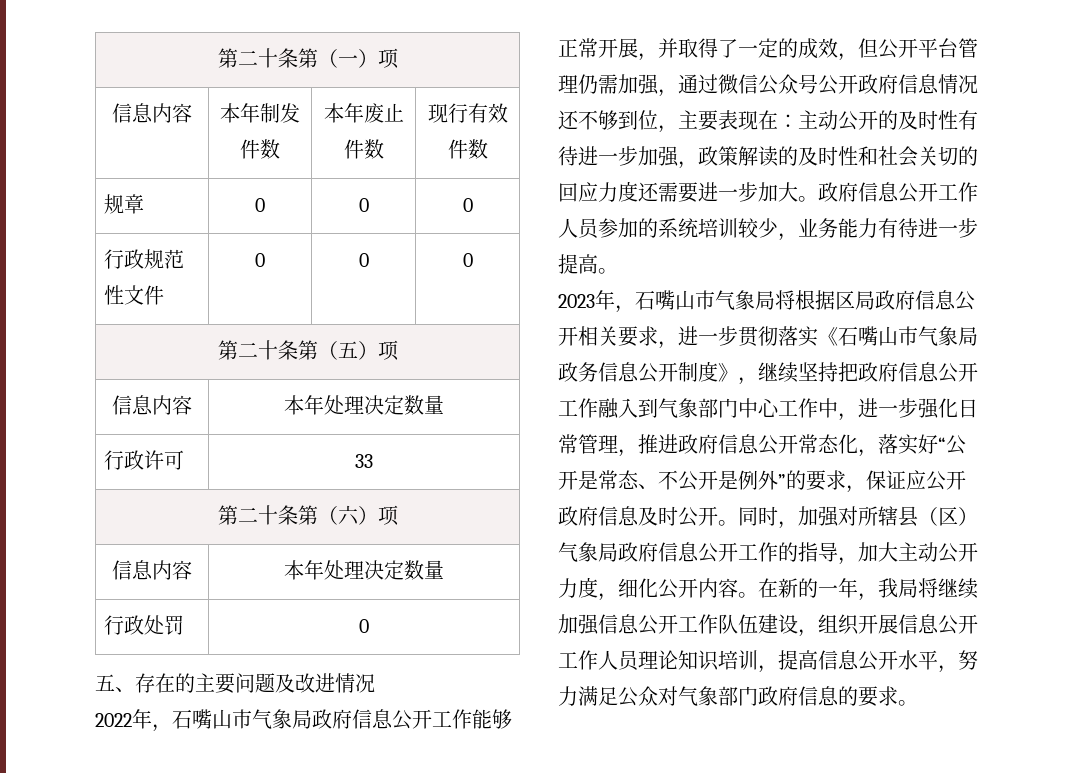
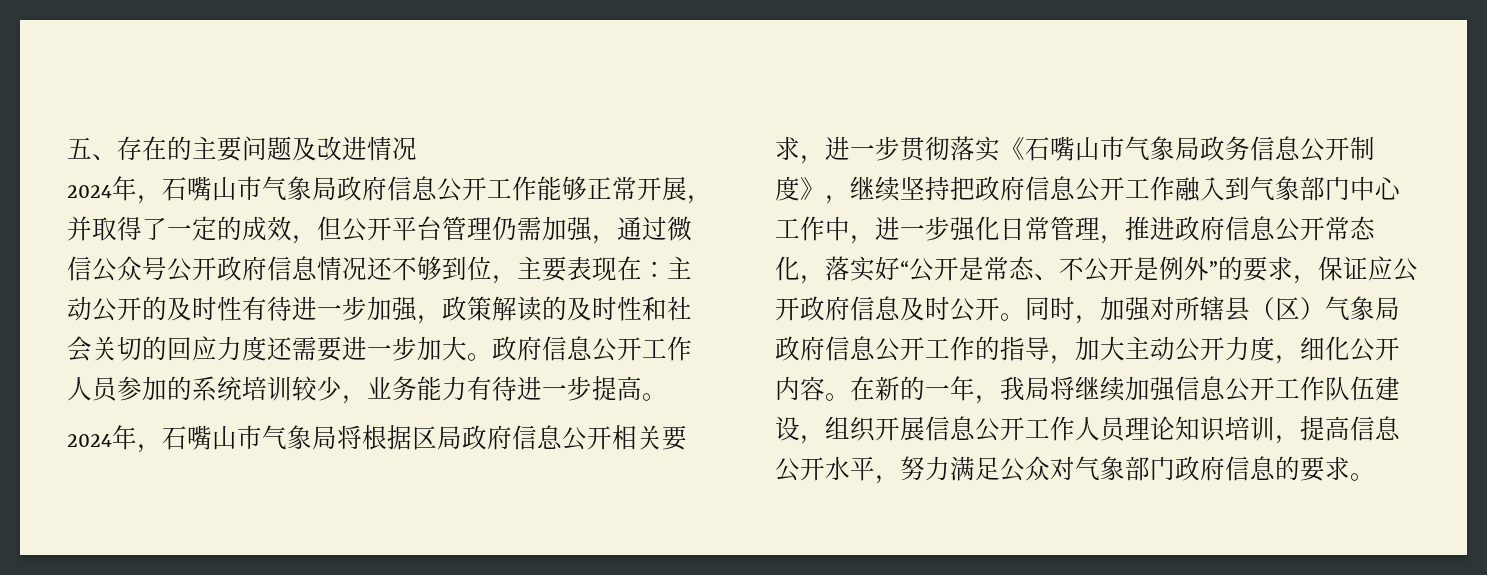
- 第二十条第（一）项
- 信息内容 | 本年制发件数 | 本年废止件数 | 现行有效件数
- 规章 | 0 | 0 | 0
- 行政规范性文件 | 0 | 0 | 0
- 第二十条第（五）项
- 信息内容 | 本年处理决定数量
- 行政许可 | 33
- 第二十条第（六）项
- 信息内容 | 本年处理决定数量
- 行政处罚 | 0
- 2022年，石嘴山市气象局政府信息公开工作能够正常开展，并取得了一定的成效，但公开平台管理仍需加强，通过微信公众号公开政府信息情况还不够到位，主要表现在：主动公开的及时性有待进一步加强，政策解读的及时性和社会关切的回应力度还需要进一步加大。
+ 2024年，石嘴山市气象局政府信息公开工作能够正常开展，并取得了一定的成效，但公开平台管理仍需加强，通过微信公众号公开政府信息情况还不够到位，主要表现在：主动公开的及时性有待进一步加强，政策解读的及时性和社会关切的回应力度还需要进一步加大。
- 2023年，石嘴山市气象局将根据区局政府信息公开相关要求，进一步贯彻落实《石嘴山市气象局政务信息公开制度》，继续坚持把政府信息公开工作融入到气象部门中心工作中，进一步强化日常管理，推进政府信息公开常态化，落实好“公开是常态、不公开是例外”的要求，保证应公开政府信息及时公开。
+ 2024年，石嘴山市气象局将根据区局政府信息公开相关要求，进一步贯彻落实《石嘴山市气象局政务信息公开制度》，继续坚持把政府信息公开工作融入到气象部门中心工作中，进一步强化日常管理，推进政府信息公开常态化，落实好“公开是常态、不公开是例外”的要求，保证应公开政府信息及时公开。

